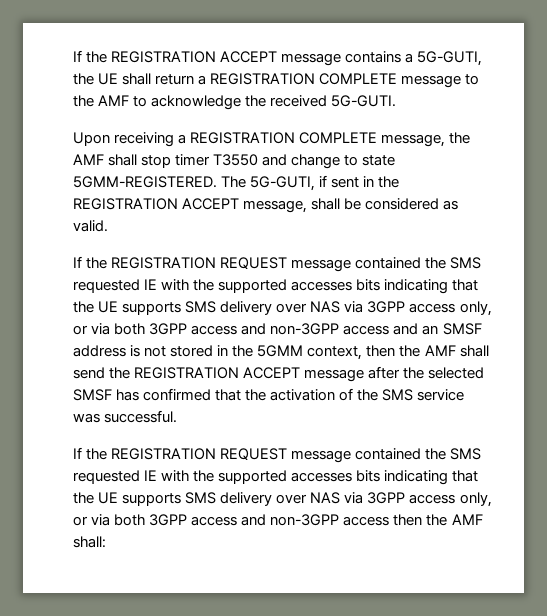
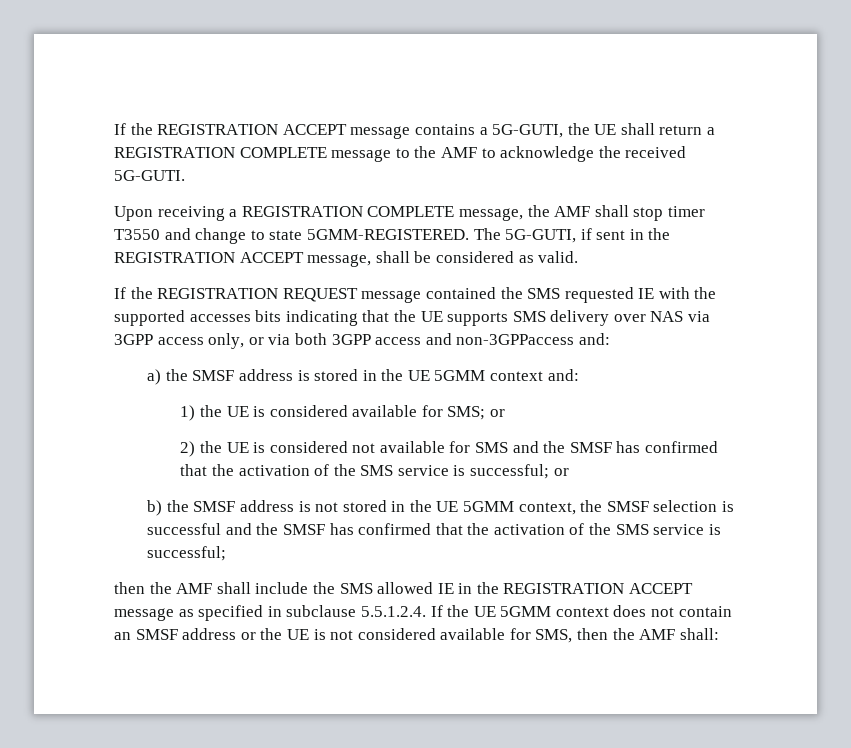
- If the REGISTRATION REQUEST message contained the SMS requested IE with the supported accesses bits indicating that the UE supports SMS delivery over NAS via 3GPP access only, or via both 3GPP access and non-3GPP access and an SMSF address is not stored in the 5GMM context, then the AMF shall send the REGISTRATION ACCEPT message after the selected SMSF has confirmed that the activation of the SMS service was successful.
- If the REGISTRATION REQUEST message contained the SMS requested IE with the supported accesses bits indicating that the UE supports SMS delivery over NAS via 3GPP access only, or via both 3GPP access and non-3GPP access then the AMF shall:
+ If the REGISTRATION REQUEST message contained the SMS requested IE with the supported accesses bits indicating that the UE supports SMS delivery over NAS via 3GPP access only, or via both 3GPP access and non-3GPPaccess and:
+ a) the SMSF address is stored in the UE 5GMM context and:
+ 1) the UE is considered available for SMS; or
+ 2) the UE is considered not available for SMS and the SMSF has confirmed that the activation of the SMS service is successful; or
+ b) the SMSF address is not stored in the UE 5GMM context, the SMSF selection is successful and the SMSF has confirmed that the activation of the SMS service is successful;
+ then the AMF shall include the SMS allowed IE in the REGISTRATION ACCEPT message as specified in subclause 5.5.1.2.4. If the UE 5GMM context does not contain an SMSF address or the UE is not considered available for SMS, then the AMF shall:

